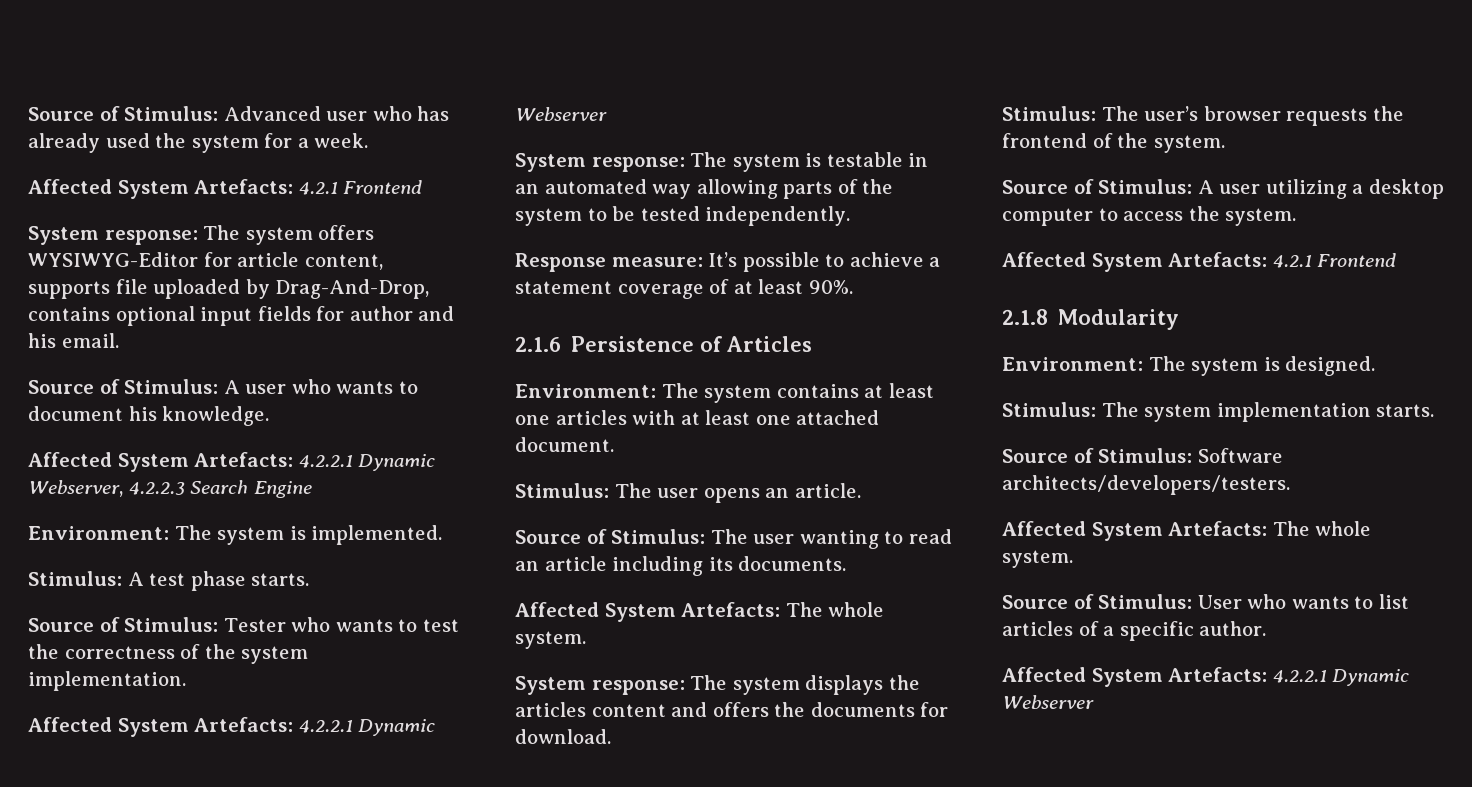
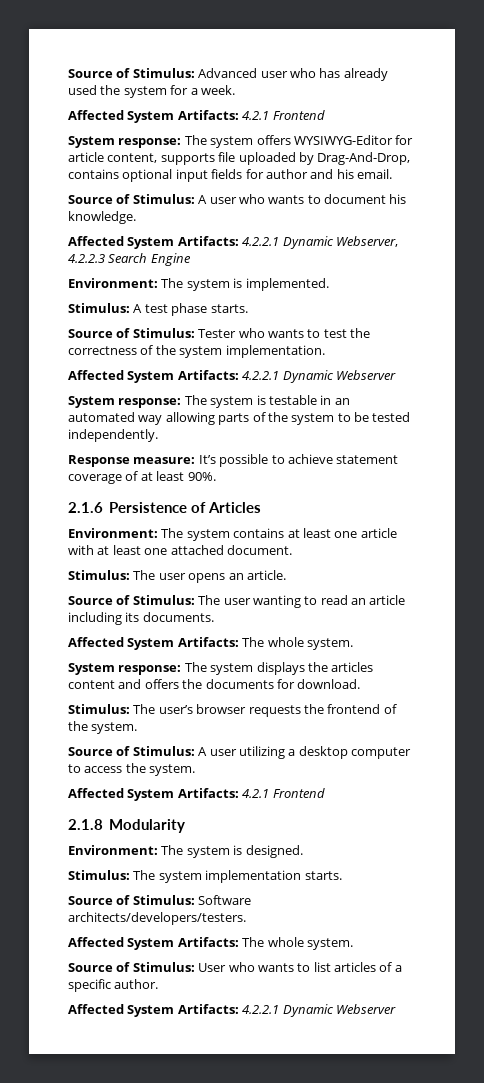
  Source of Stimulus: Advanced user who has already used the system for a week.
- Affected System Artefacts: 4.2.1 Frontend
+ Affected System Artifacts: 4.2.1 Frontend
- Affected System Artefacts: 4.2.2.1 Dynamic Webserver, 4.2.2.3 Search Engine
+ Affected System Artifacts: 4.2.2.1 Dynamic Webserver, 4.2.2.3 Search Engine
  Source of Stimulus: Tester who wants to test the correctness of the system implementation.
- Affected System Artefacts: 4.2.2.1 Dynamic Webserver
+ Affected System Artifacts: 4.2.2.1 Dynamic Webserver
- Response measure: It’s possible to achieve a statement coverage of at least 90%.
+ Response measure: It’s possible to achieve statement coverage of at least 90%.
- Environment: The system contains at least one articles with at least one attached document.
+ Environment: The system contains at least one article with at least one attached document.
  Source of Stimulus: The user wanting to read an article including its documents.
- Affected System Artefacts: The whole system.
+ Affected System Artifacts: The whole system.
  Source of Stimulus: A user utilizing a desktop computer to access the system.
- Affected System Artefacts: 4.2.1 Frontend
+ Affected System Artifacts: 4.2.1 Frontend
  Source of Stimulus: Software architects/developers/testers.
- Affected System Artefacts: The whole system.
+ Affected System Artifacts: The whole system.
  Source of Stimulus: User who wants to list articles of a specific author.
- Affected System Artefacts: 4.2.2.1 Dynamic Webserver
+ Affected System Artifacts: 4.2.2.1 Dynamic Webserver

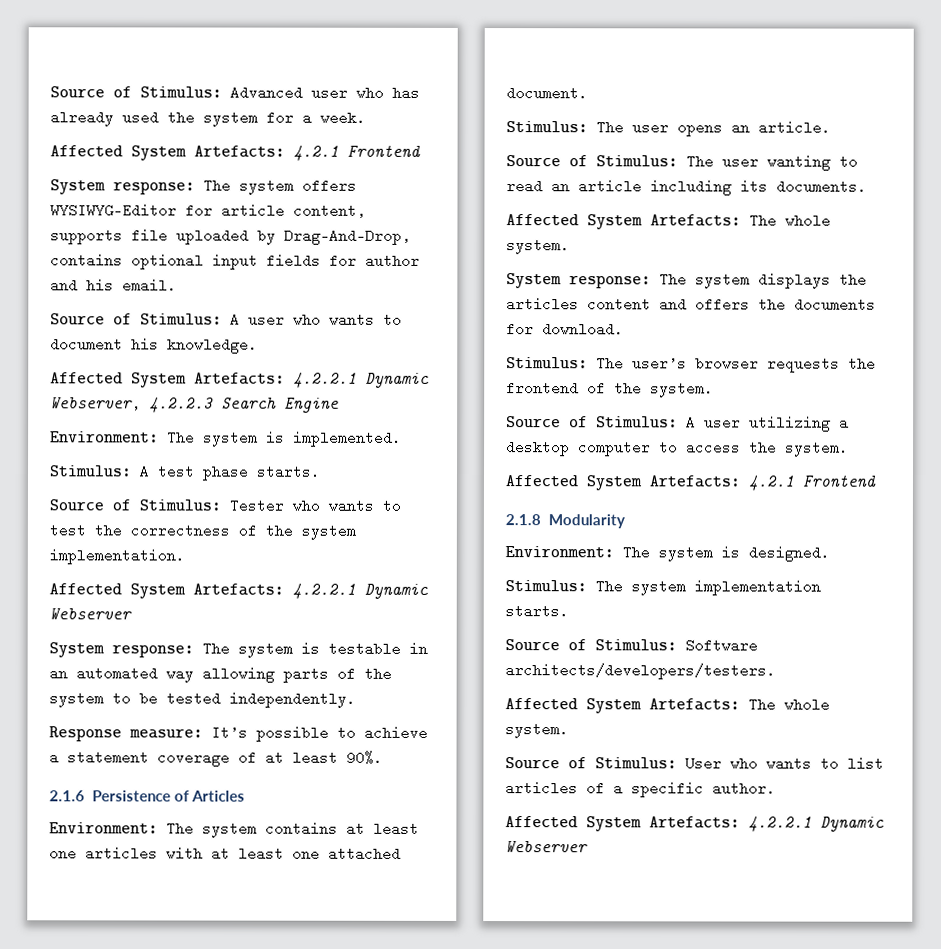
  Source of Stimulus: Advanced user who has already used the system for a week.
- Affected System Artifacts: 4.2.1 Frontend
+ Affected System Artefacts: 4.2.1 Frontend
- Affected System Artifacts: 4.2.2.1 Dynamic Webserver, 4.2.2.3 Search Engine
+ Affected System Artefacts: 4.2.2.1 Dynamic Webserver, 4.2.2.3 Search Engine
  Source of Stimulus: Tester who wants to test the correctness of the system implementation.
- Affected System Artifacts: 4.2.2.1 Dynamic Webserver
+ Affected System Artefacts: 4.2.2.1 Dynamic Webserver
- Response measure: It’s possible to achieve statement coverage of at least 90%.
+ Response measure: It’s possible to achieve a statement coverage of at least 90%.
- Environment: The system contains at least one article with at least one attached document.
+ Environment: The system contains at least one articles with at least one attached document.
  Source of Stimulus: The user wanting to read an article including its documents.
- Affected System Artifacts: The whole system.
+ Affected System Artefacts: The whole system.
  Source of Stimulus: A user utilizing a desktop computer to access the system.
- Affected System Artifacts: 4.2.1 Frontend
+ Affected System Artefacts: 4.2.1 Frontend
  Source of Stimulus: Software architects/developers/testers.
- Affected System Artifacts: The whole system.
+ Affected System Artefacts: The whole system.
  Source of Stimulus: User who wants to list articles of a specific author.
- Affected System Artifacts: 4.2.2.1 Dynamic Webserver
+ Affected System Artefacts: 4.2.2.1 Dynamic Webserver

